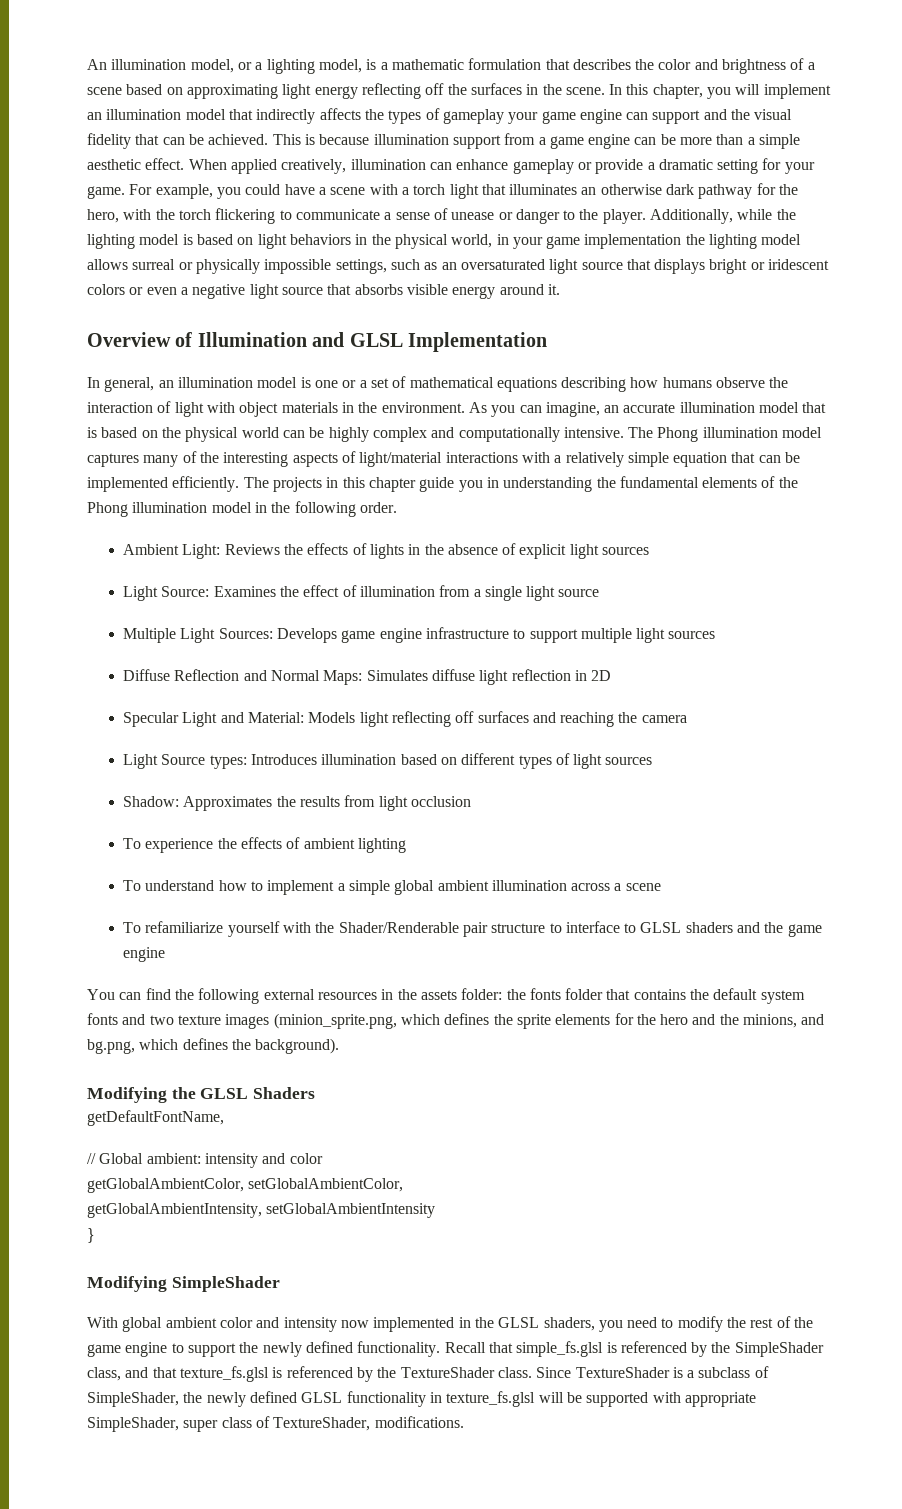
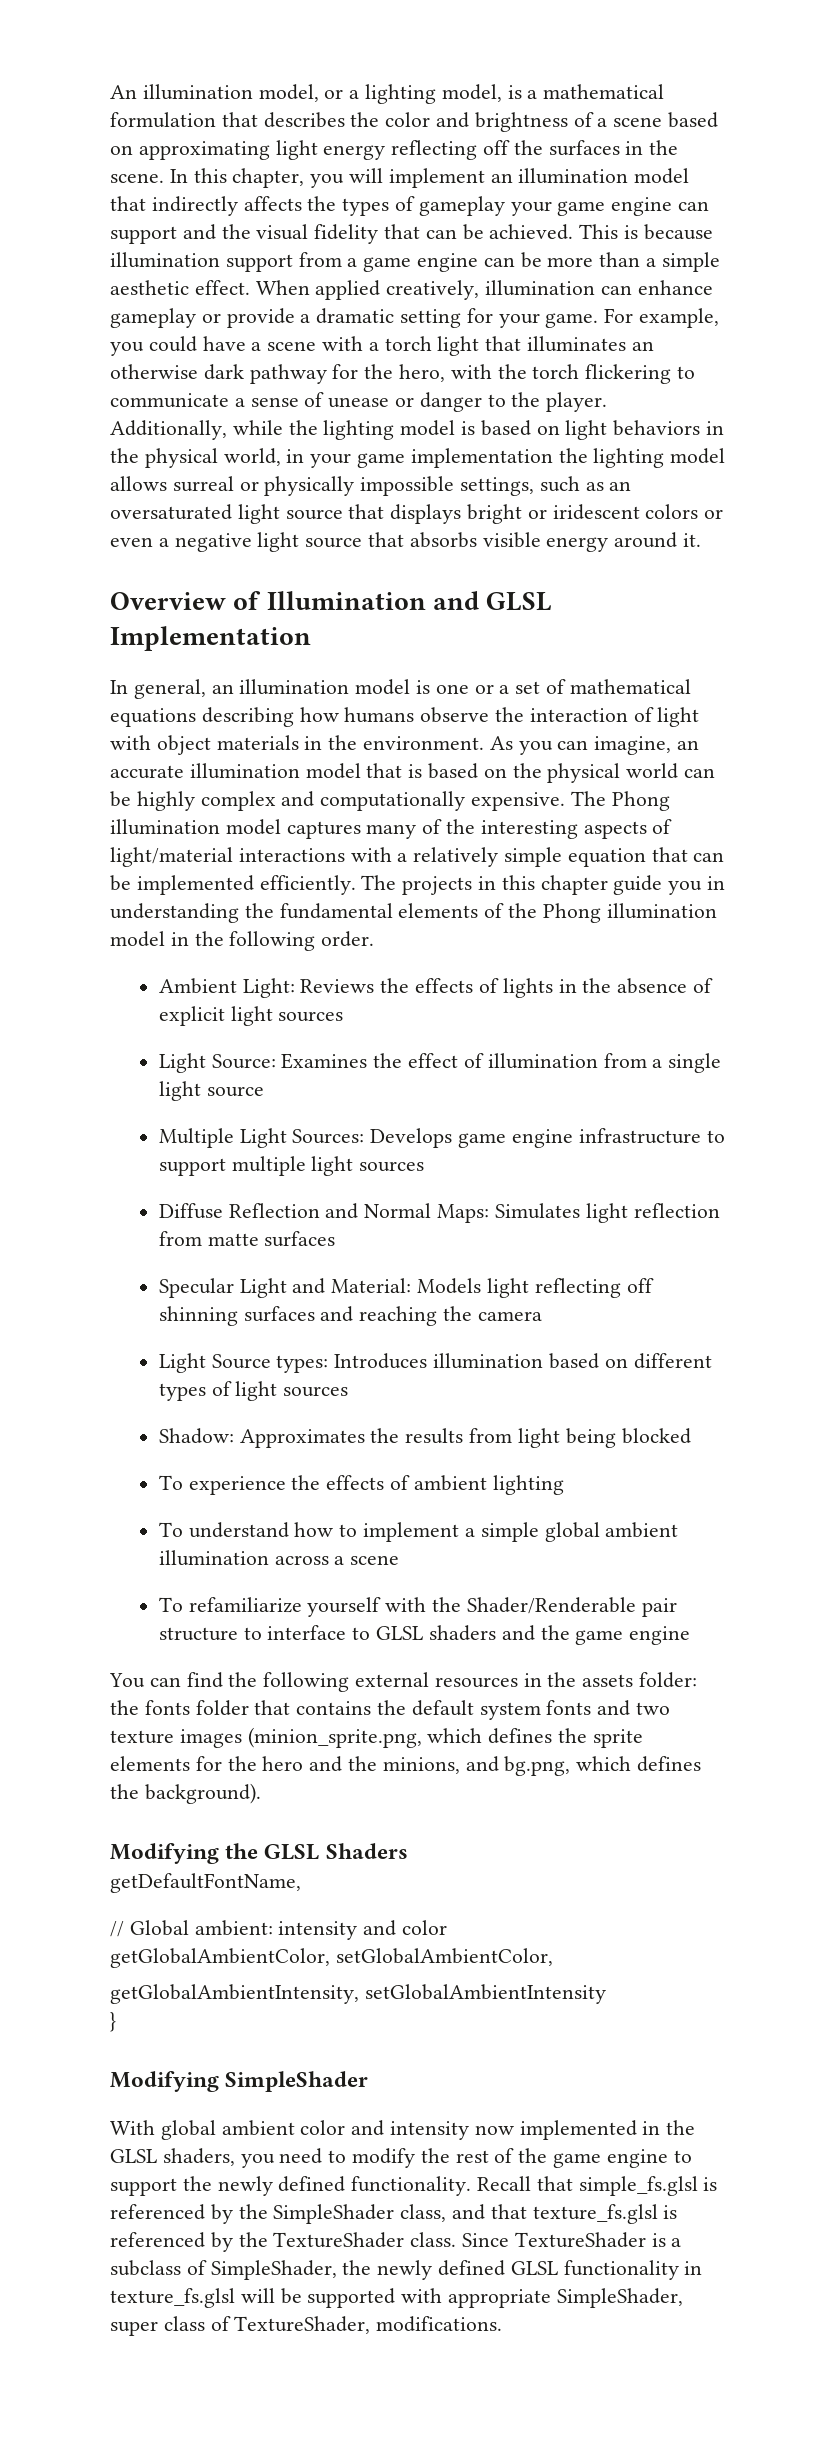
- An illumination model, or a lighting model, is a mathematic formulation that describes the color and brightness of a scene based on approximating light energy reflecting off the surfaces in the scene.
+ An illumination model, or a lighting model, is a mathematical formulation that describes the color and brightness of a scene based on approximating light energy reflecting off the surfaces in the scene.
- As you can imagine, an accurate illumination model that is based on the physical world can be highly complex and computationally intensive.
+ As you can imagine, an accurate illumination model that is based on the physical world can be highly complex and computationally expensive.
- Diffuse Reflection and Normal Maps: Simulates diffuse light reflection in 2D
+ Diffuse Reflection and Normal Maps: Simulates light reflection from matte surfaces
- Specular Light and Material: Models light reflecting off surfaces and reaching the camera
+ Specular Light and Material: Models light reflecting off shinning surfaces and reaching the camera
- Shadow: Approximates the results from light occlusion
+ Shadow: Approximates the results from light being blocked

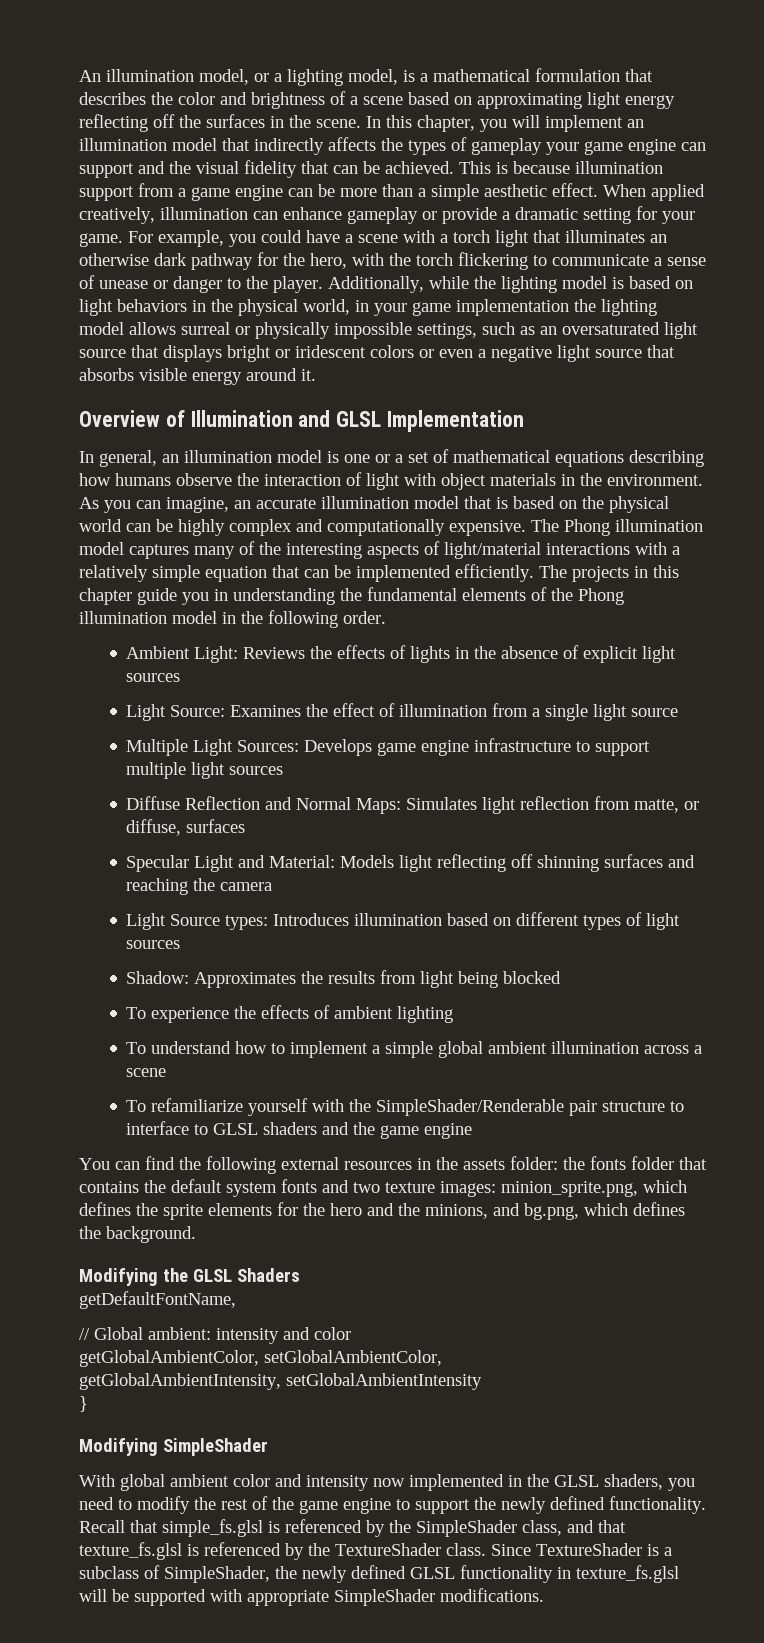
- Diffuse Reflection and Normal Maps: Simulates light reflection from matte surfaces
+ Diffuse Reflection and Normal Maps: Simulates light reflection from matte, or diffuse, surfaces
- To refamiliarize yourself with the Shader/Renderable pair structure to interface to GLSL shaders and the game engine
+ To refamiliarize yourself with the SimpleShader/Renderable pair structure to interface to GLSL shaders and the game engine
- You can find the following external resources in the assets folder: the fonts folder that contains the default system fonts and two texture images (minion_sprite.png, which defines the sprite elements for the hero and the minions, and bg.png, which defines the background).
+ You can find the following external resources in the assets folder: the fonts folder that contains the default system fonts and two texture images: minion_sprite.png, which defines the sprite elements for the hero and the minions, and bg.png, which defines the background.
- Since TextureShader is a subclass of SimpleShader, the newly defined GLSL functionality in texture_fs.glsl will be supported with appropriate SimpleShader, super class of TextureShader, modifications.
+ Since TextureShader is a subclass of SimpleShader, the newly defined GLSL functionality in texture_fs.glsl will be supported with appropriate SimpleShader modifications.

